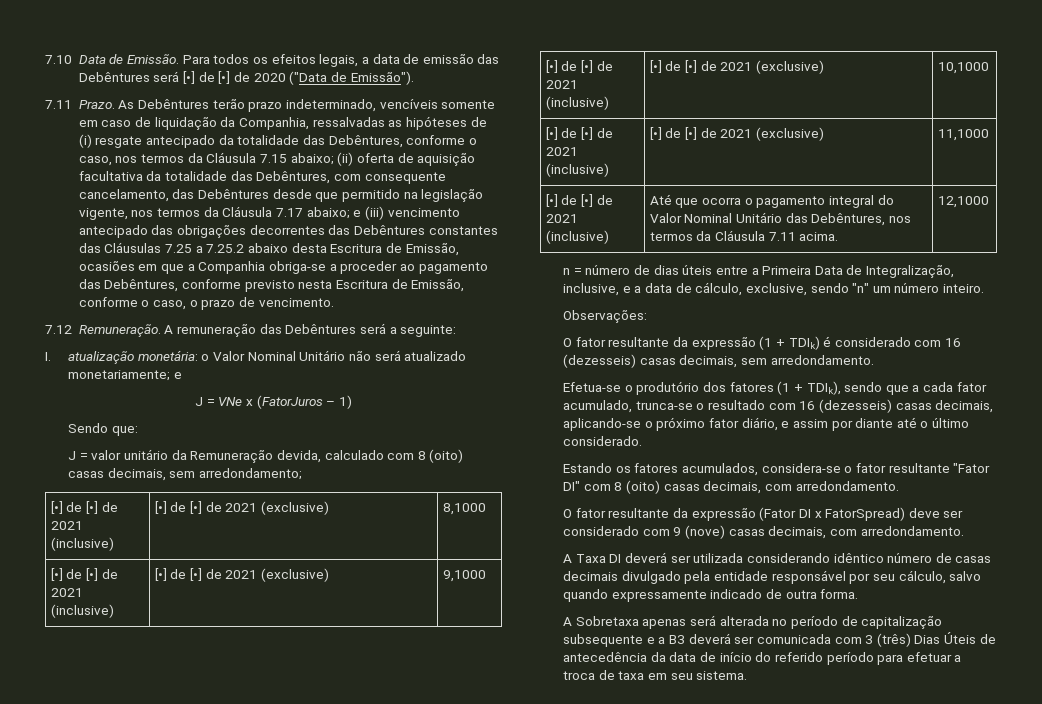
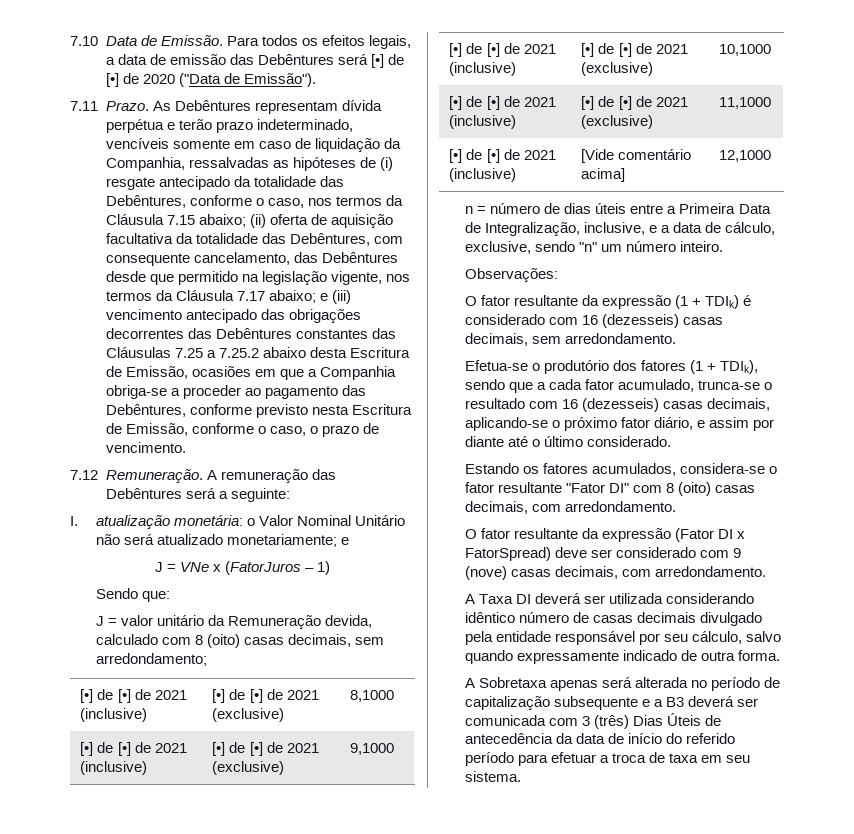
- As Debêntures terão prazo indeterminado, vencíveis somente em caso de liquidação da Companhia, ressalvadas as hipóteses de (i) resgate antecipado da totalidade das Debêntures, conforme o caso, nos termos da Cláusula 7.15 abaixo;
+ As Debêntures representam dívida perpétua e terão prazo indeterminado, vencíveis somente em caso de liquidação da Companhia, ressalvadas as hipóteses de (i) resgate antecipado da totalidade das Debêntures, conforme o caso, nos termos da Cláusula 7.15 abaixo;
- [•] de [•] de 2021 (inclusive) | Até que ocorra o pagamento integral do Valor Nominal Unitário das Debêntures, nos termos da Cláusula 7.11 acima. | 12,1000
+ [•] de [•] de 2021 (inclusive) | [Vide comentário acima] | 12,1000

